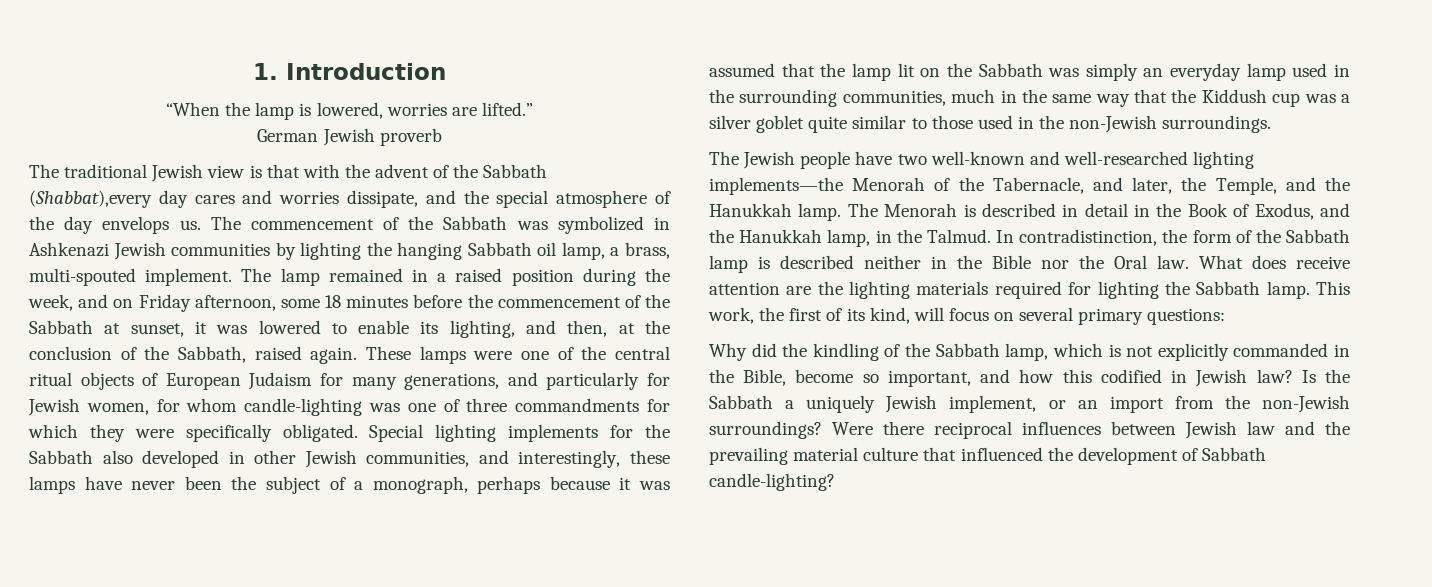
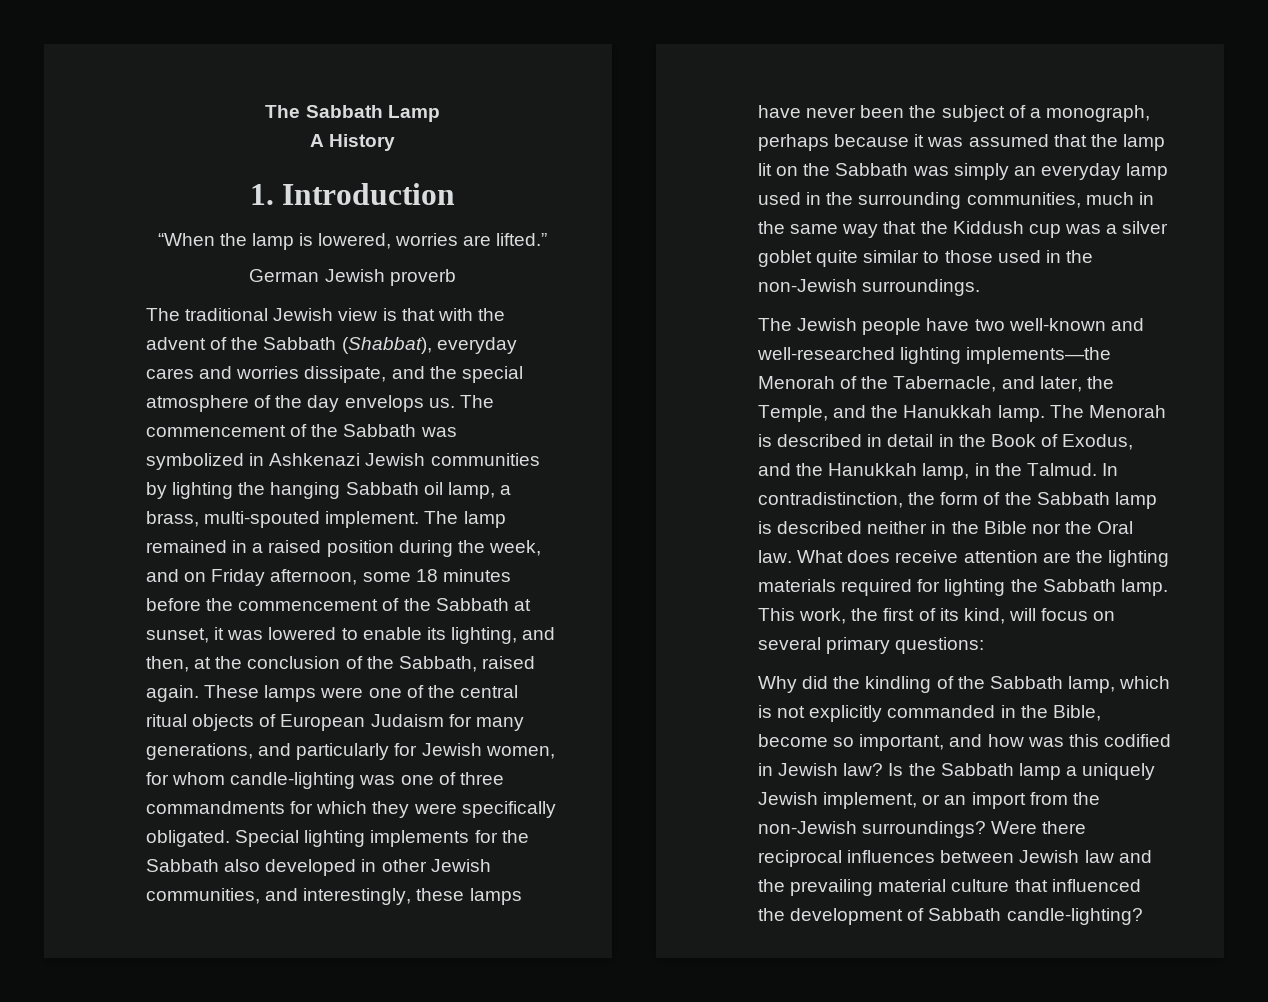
+ The Sabbath Lamp
+ A History
- The traditional Jewish view is that with the advent of the Sabbath (Shabbat),every day cares and worries dissipate, and the special atmosphere of the day envelops us.
+ The traditional Jewish view is that with the advent of the Sabbath (Shabbat), everyday cares and worries dissipate, and the special atmosphere of the day envelops us.
- Why did the kindling of the Sabbath lamp, which is not explicitly commanded in the Bible, become so important, and how this codified in Jewish law?
+ Why did the kindling of the Sabbath lamp, which is not explicitly commanded in the Bible, become so important, and how was this codified in Jewish law?
- Is the Sabbath a uniquely Jewish implement, or an import from the non-Jewish surroundings?
+ Is the Sabbath lamp a uniquely Jewish implement, or an import from the non-Jewish surroundings?

